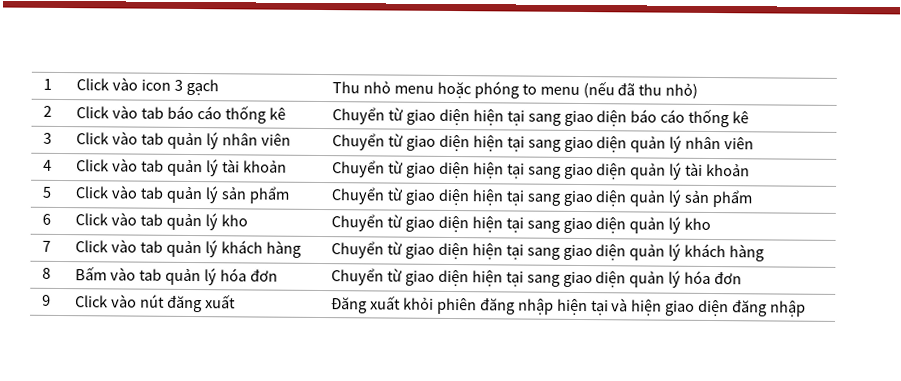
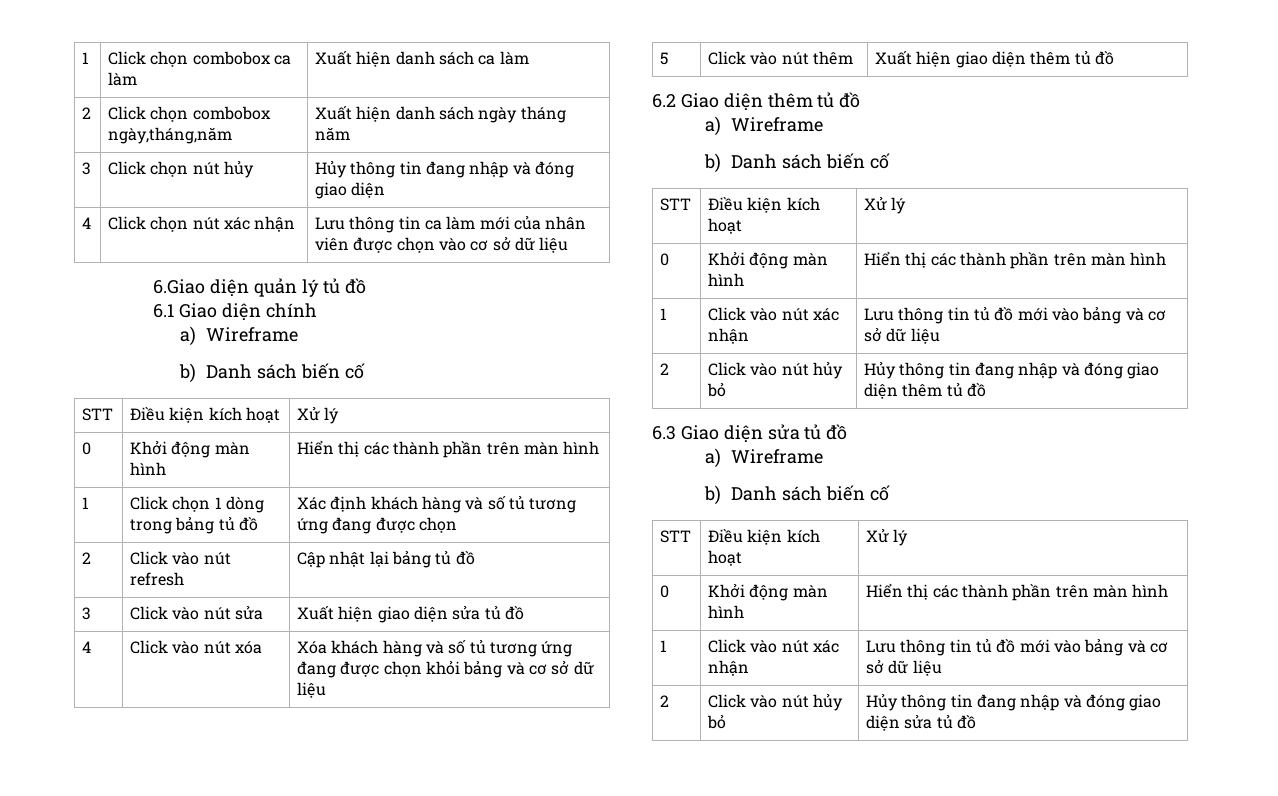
- 1 | Click vào icon 3 gạch | Thu nhỏ menu hoặc phóng to menu (nếu đã thu nhỏ)
- 2 | Click vào tab báo cáo thống kê | Chuyển từ giao diện hiện tại sang giao diện báo cáo thống kê
- 3 | Click vào tab quản lý nhân viên | Chuyển từ giao diện hiện tại sang giao diện quản lý nhân viên
- 4 | Click vào tab quản lý tài khoản | Chuyển từ giao diện hiện tại sang giao diện quản lý tài khoản
- 5 | Click vào tab quản lý sản phẩm | Chuyển từ giao diện hiện tại sang giao diện quản lý sản phẩm
- 6 | Click vào tab quản lý kho | Chuyển từ giao diện hiện tại sang giao diện quản lý kho
- 7 | Click vào tab quản lý khách hàng | Chuyển từ giao diện hiện tại sang giao diện quản lý khách hàng
- 8 | Bấm vào tab quản lý hóa đơn | Chuyển từ giao diện hiện tại sang giao diện quản lý hóa đơn
- 9 | Click vào nút đăng xuất | Đăng xuất khỏi phiên đăng nhập hiện tại và hiện giao diện đăng nhập
+ 1 | Click chọn combobox ca làm | Xuất hiện danh sách ca làm
+ 2 | Click chọn combobox ngày,tháng,năm | Xuất hiện danh sách ngày tháng năm
+ 3 | Click chọn nút hủy | Hủy thông tin đang nhập và đóng giao diện
+ 4 | Click chọn nút xác nhận | Lưu thông tin ca làm mới của nhân viên được chọn vào cơ sở dữ liệu
+ 6.Giao diện quản lý tủ đồ
+ 6.1 Giao diện chính
+ a) Wireframe
+ b) Danh sách biến cố
+ STT | Điều kiện kích hoạt | Xử lý
+ 0 | Khởi động màn hình | Hiển thị các thành phần trên màn hình
+ 1 | Click chọn 1 dòng trong bảng tủ đồ | Xác định khách hàng và số tủ tương ứng đang được chọn
+ 2 | Click vào nút refresh | Cập nhật lại bảng tủ đồ
+ 3 | Click vào nút sửa | Xuất hiện giao diện sửa tủ đồ
+ 4 | Click vào nút xóa | Xóa khách hàng và số tủ tương ứng đang được chọn khỏi bảng và cơ sở dữ liệu
+ 5 | Click vào nút thêm | Xuất hiện giao diện thêm tủ đồ
+ 6.2 Giao diện thêm tủ đồ
+ a) Wireframe
+ b) Danh sách biến cố
+ STT | Điều kiện kích hoạt | Xử lý
+ 0 | Khởi động màn hình | Hiển thị các thành phần trên màn hình
+ 1 | Click vào nút xác nhận | Lưu thông tin tủ đồ mới vào bảng và cơ sở dữ liệu
+ 2 | Click vào nút hủy bỏ | Hủy thông tin đang nhập và đóng giao diện thêm tủ đồ
+ 6.3 Giao diện sửa tủ đồ
+ a) Wireframe
+ b) Danh sách biến cố
+ STT | Điều kiện kích hoạt | Xử lý
+ 0 | Khởi động màn hình | Hiển thị các thành phần trên màn hình
+ 1 | Click vào nút xác nhận | Lưu thông tin tủ đồ mới vào bảng và cơ sở dữ liệu
+ 2 | Click vào nút hủy bỏ | Hủy thông tin đang nhập và đóng giao diện sửa tủ đồ

